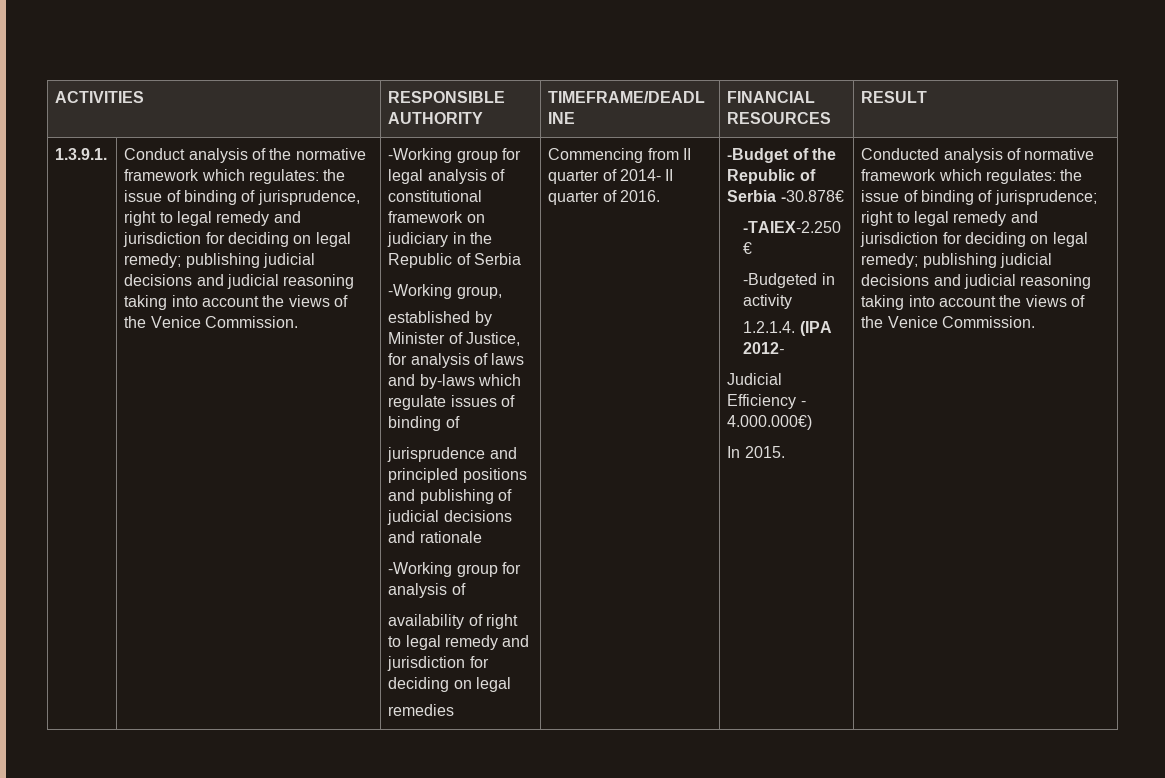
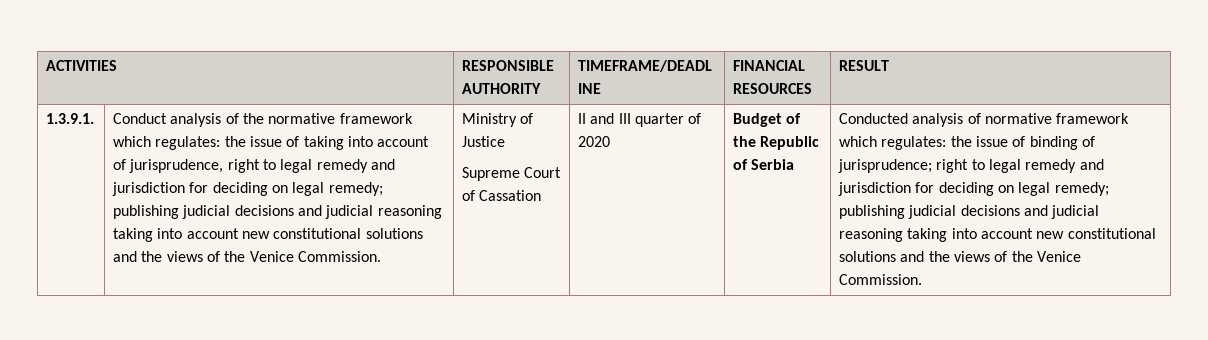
- Conduct analysis of the normative framework which regulates: the issue of binding of jurisprudence, right to legal remedy and jurisdiction for deciding on legal remedy; publishing judicial decisions and judicial reasoning taking into account the views of the Venice Commission.
+ Conduct analysis of the normative framework which regulates: the issue of taking into account of jurisprudence, right to legal remedy and jurisdiction for deciding on legal remedy; publishing judicial decisions and judicial reasoning taking into account new constitutional solutions and the views of the Venice Commission.
- -Working group for legal analysis of constitutional framework on judiciary in the Republic of Serbia
- -Working group,
- established by Minister of Justice, for analysis of laws and by-laws which regulate issues of binding of
- jurisprudence and principled positions and publishing of judicial decisions and rationale
- -Working group for analysis of
- availability of right to legal remedy and jurisdiction for deciding on legal
- remedies | Commencing from II quarter of 2014- II quarter of 2016. | -Budget of the Republic of Serbia -30.878€
- -TAIEX-2.250 €
- -Budgeted in activity
- 1.2.1.4. (IPA 2012-
- Judicial Efficiency - 4.000.000€)
- In 2015.
+ Ministry of Justice
+ Supreme Court of Cassation | II and III quarter of 2020 | Budget of the Republic of Serbia
- Conducted analysis of normative framework which regulates: the issue of binding of jurisprudence; right to legal remedy and jurisdiction for deciding on legal remedy; publishing judicial decisions and judicial reasoning taking into account the views of the Venice Commission.
+ Conducted analysis of normative framework which regulates: the issue of binding of jurisprudence; right to legal remedy and jurisdiction for deciding on legal remedy; publishing judicial decisions and judicial reasoning taking into account new constitutional solutions and the views of the Venice Commission.

